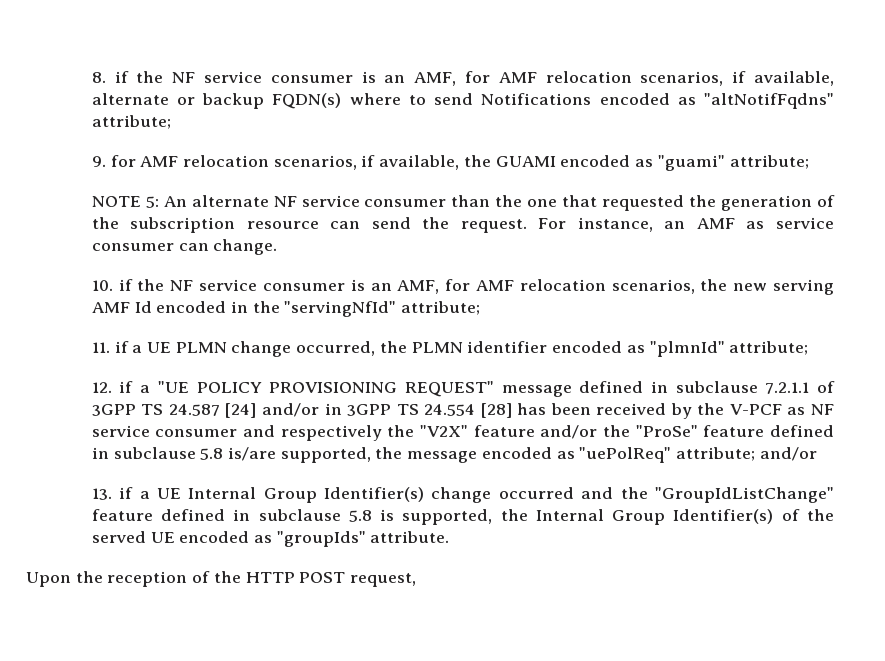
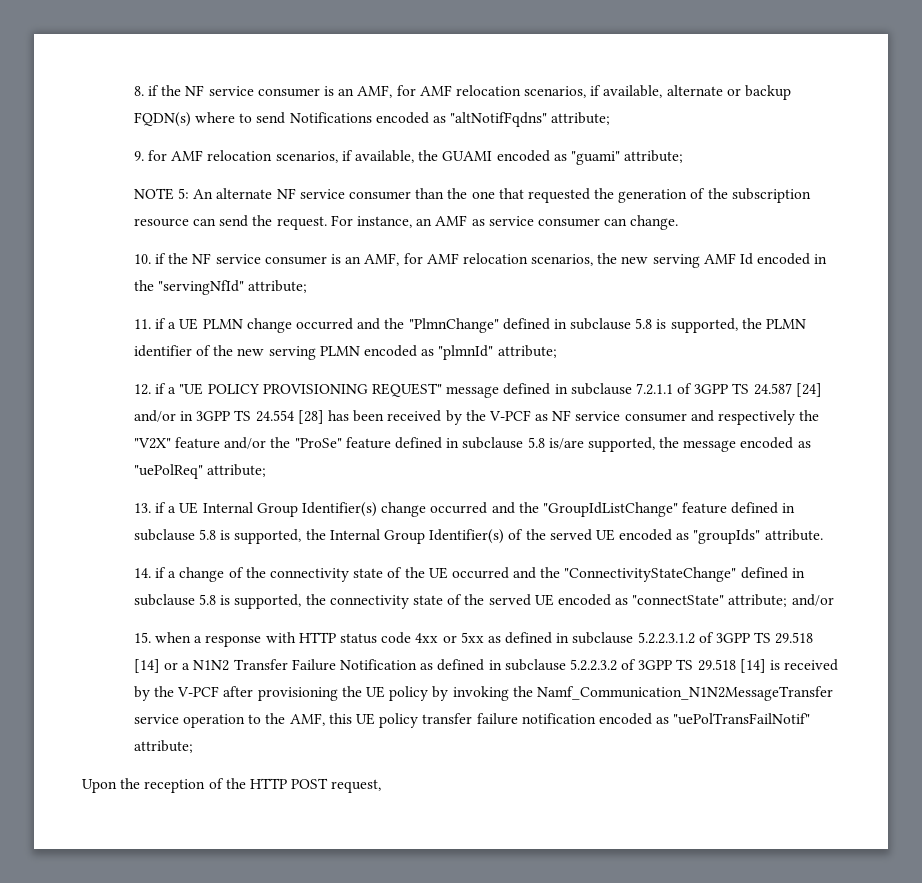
- 11. if a UE PLMN change occurred, the PLMN identifier encoded as "plmnId" attribute;
+ 11. if a UE PLMN change occurred and the "PlmnChange" defined in subclause 5.8 is supported, the PLMN identifier of the new serving PLMN encoded as "plmnId" attribute;
- 12. if a "UE POLICY PROVISIONING REQUEST" message defined in subclause 7.2.1.1 of 3GPP TS 24.587 [24] and/or in 3GPP TS 24.554 [28] has been received by the V-PCF as NF service consumer and respectively the "V2X" feature and/or the "ProSe" feature defined in subclause 5.8 is/are supported, the message encoded as "uePolReq" attribute; and/or
+ 12. if a "UE POLICY PROVISIONING REQUEST" message defined in subclause 7.2.1.1 of 3GPP TS 24.587 [24] and/or in 3GPP TS 24.554 [28] has been received by the V-PCF as NF service consumer and respectively the "V2X" feature and/or the "ProSe" feature defined in subclause 5.8 is/are supported, the message encoded as "uePolReq" attribute;
+ 14. if a change of the connectivity state of the UE occurred and the "ConnectivityStateChange" defined in subclause 5.8 is supported, the connectivity state of the served UE encoded as "connectState" attribute; and/or
+ 15. when a response with HTTP status code 4xx or 5xx as defined in subclause 5.2.2.3.1.2 of 3GPP TS 29.518 [14] or a N1N2 Transfer Failure Notification as defined in subclause 5.2.2.3.2 of 3GPP TS 29.518 [14] is received by the V-PCF after provisioning the UE policy by invoking the Namf_Communication_N1N2MessageTransfer service operation to the AMF, this UE policy transfer failure notification encoded as "uePolTransFailNotif" attribute;

